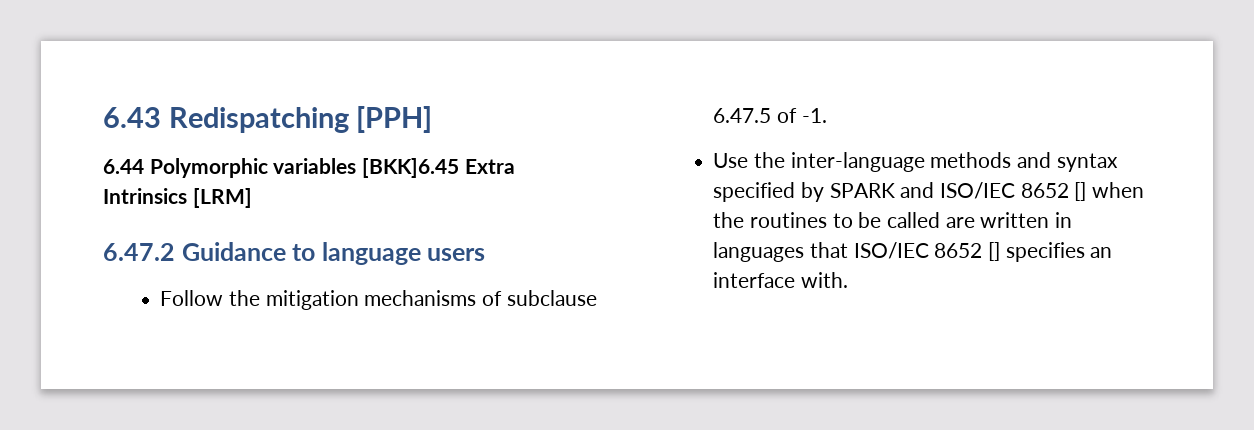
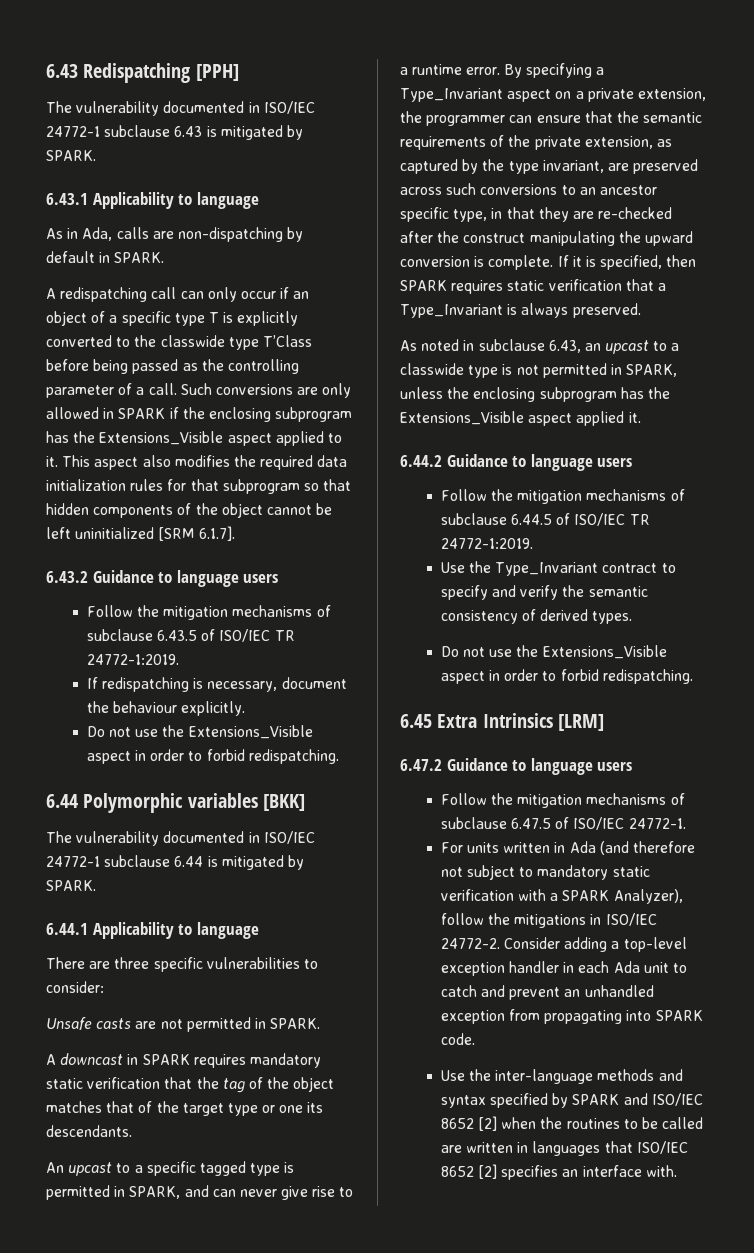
- 6.44 Polymorphic variables [BKK]6.45 Extra Intrinsics [LRM]
+ The vulnerability documented in ISO/IEC 24772-1 subclause 6.43 is mitigated by SPARK.
+ 6.43.1 Applicability to language
+ As in Ada, calls are non-dispatching by default in SPARK.
+ A redispatching call can only occur if an object of a specific type T is explicitly converted to the classwide type T’Class before being passed as the controlling parameter of a call. Such conversions are only allowed in SPARK if the enclosing subprogram has the Extensions_Visible aspect applied to it. This aspect also modifies the required data initialization rules for that subprogram so that hidden components of the object cannot be left uninitialized [SRM 6.1.7].
+ 6.43.2 Guidance to language users
+ Follow the mitigation mechanisms of subclause 6.43.5 of ISO/IEC TR 24772-1:2019.
+ If redispatching is necessary, document the behaviour explicitly.
+ Do not use the Extensions_Visible aspect in order to forbid redispatching.
+ 6.44 Polymorphic variables [BKK]
+ The vulnerability documented in ISO/IEC 24772-1 subclause 6.44 is mitigated by SPARK.
+ 6.44.1 Applicability to language
+ There are three specific vulnerabilities to consider:
+ Unsafe casts are not permitted in SPARK.
+ A downcast in SPARK requires mandatory static verification that the tag of the object matches that of the target type or one its descendants.
+ An upcast to a specific tagged type is permitted in SPARK, and can never give rise to a runtime error. By specifying a Type_Invariant aspect on a private extension, the programmer can ensure that the semantic requirements of the private extension, as captured by the type invariant, are preserved across such conversions to an ancestor specific type, in that they are re-checked after the construct manipulating the upward conversion is complete. If it is specified, then SPARK requires static verification that a Type_Invariant is always preserved.
+ As noted in subclause 6.43, an upcast to a classwide type is not permitted in SPARK, unless the enclosing subprogram has the Extensions_Visible aspect applied it.
+ 6.44.2 Guidance to language users
+ Follow the mitigation mechanisms of subclause 6.44.5 of ISO/IEC TR 24772-1:2019.
+ Use the Type_Invariant contract to specify and verify the semantic consistency of derived types.
+ Do not use the Extensions_Visible aspect in order to forbid redispatching.
+ 6.45 Extra Intrinsics [LRM]
- Follow the mitigation mechanisms of subclause 6.47.5 of -1.
+ Follow the mitigation mechanisms of subclause 6.47.5 of ISO/IEC 24772-1.
+ For units written in Ada (and therefore not subject to mandatory static verification with a SPARK Analyzer), follow the mitigations in ISO/IEC 24772-2. Consider adding a top-level exception handler in each Ada unit to catch and prevent an unhandled exception from propagating into SPARK code.
- Use the inter-language methods and syntax specified by SPARK and ISO/IEC 8652 [] when the routines to be called are written in languages that ISO/IEC 8652 [] specifies an interface with.
+ Use the inter-language methods and syntax specified by SPARK and ISO/IEC 8652 [2] when the routines to be called are written in languages that ISO/IEC 8652 [2] specifies an interface with.

